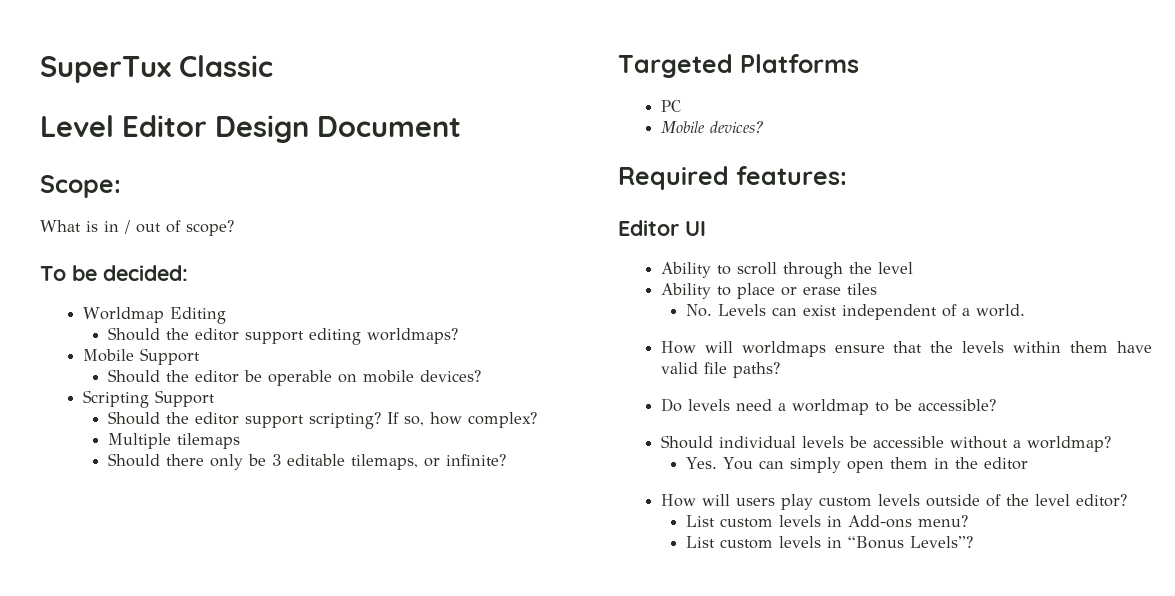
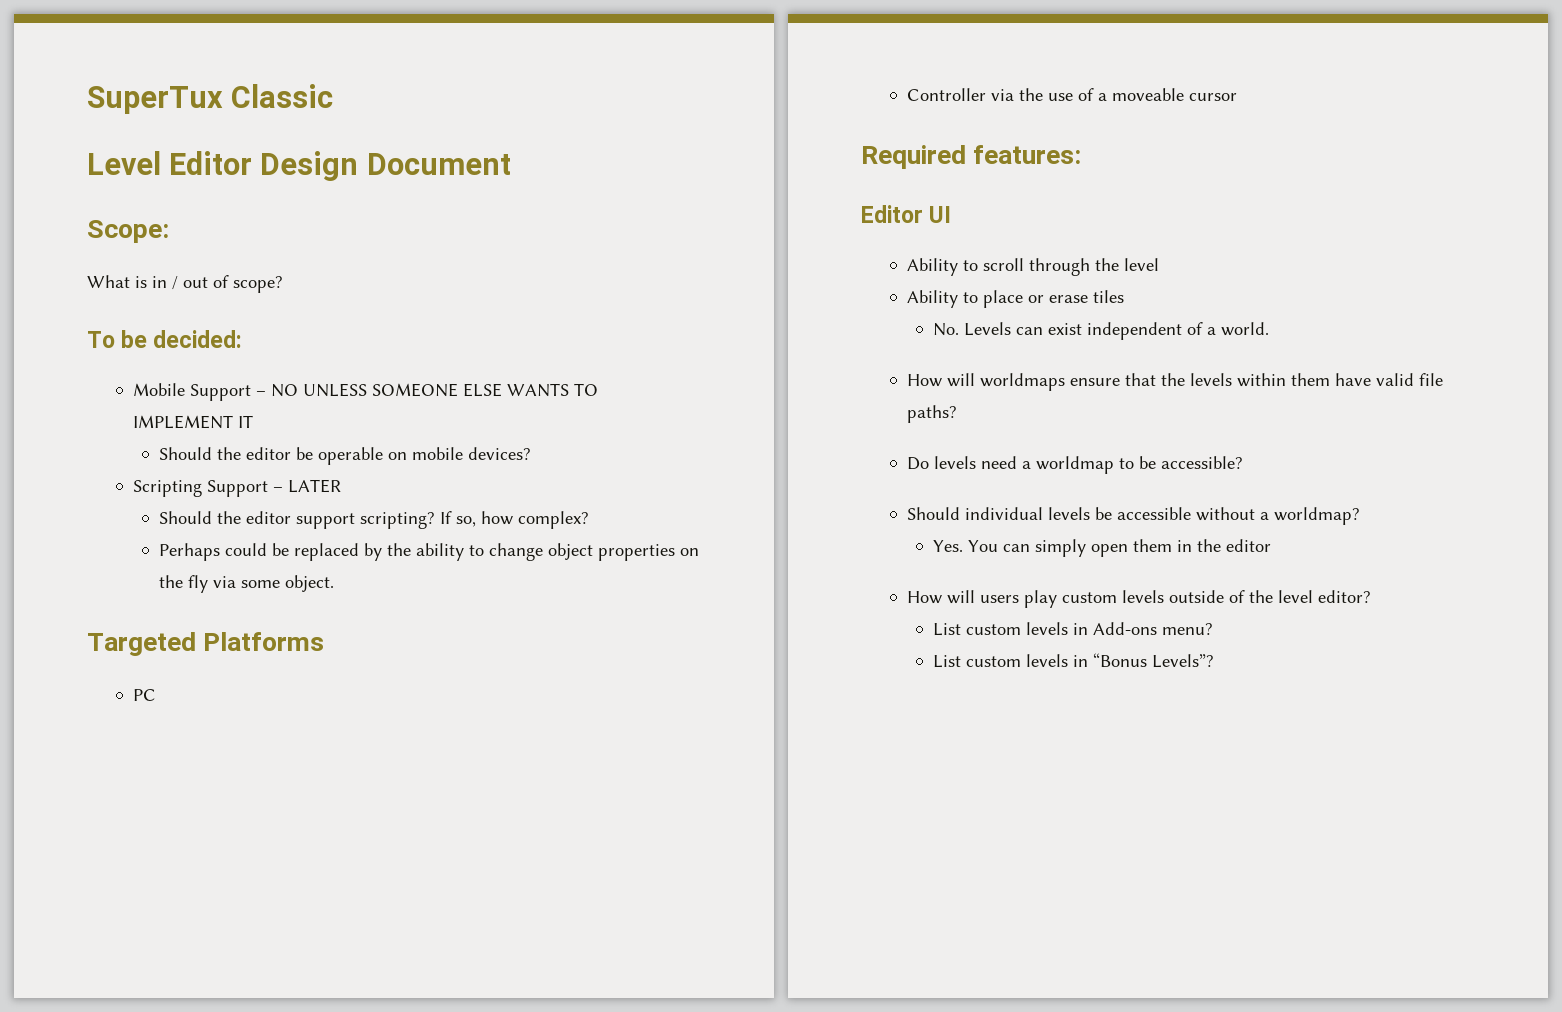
- Worldmap Editing
- Should the editor support editing worldmaps?
- Mobile Support
+ Mobile Support – NO UNLESS SOMEONE ELSE WANTS TO IMPLEMENT IT
- Scripting Support
+ Scripting Support – LATER
- Multiple tilemaps
- Should there only be 3 editable tilemaps, or infinite?
+ Perhaps could be replaced by the ability to change object properties on the fly via some object.
  Targeted Platforms
  PC
- Mobile devices?
+ Controller via the use of a moveable cursor

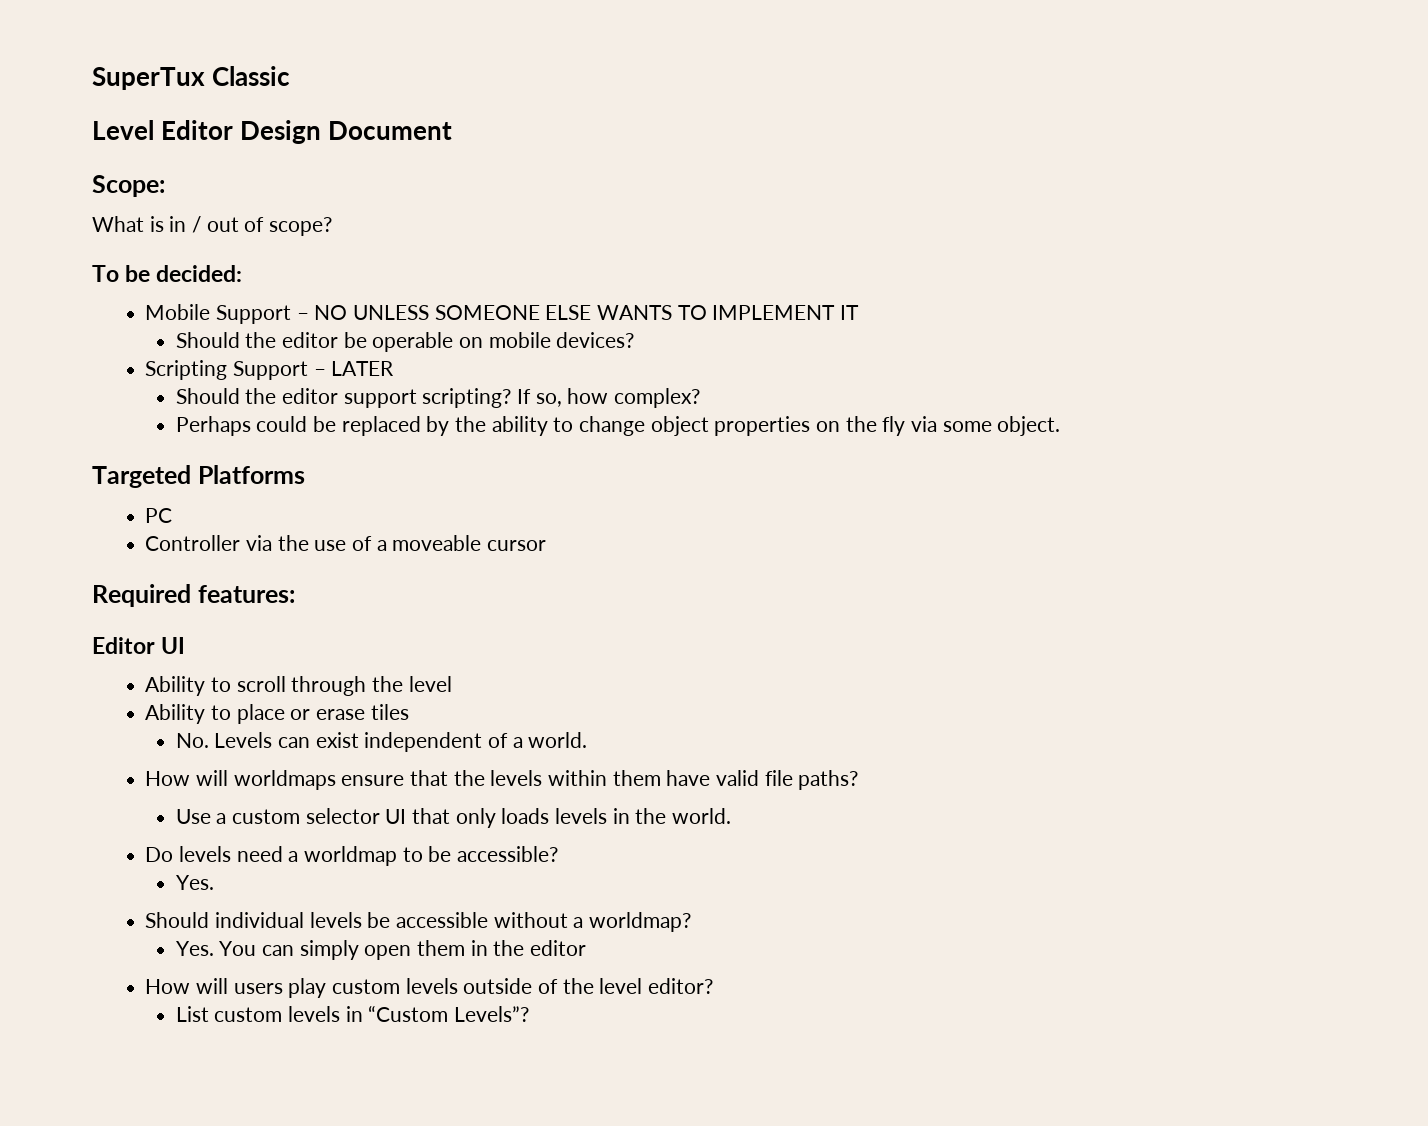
+ Use a custom selector UI that only loads levels in the world.
  Do levels need a worldmap to be accessible?
+ Yes.
- List custom levels in Add-ons menu?
- List custom levels in “Bonus Levels”?
+ List custom levels in “Custom Levels”?

